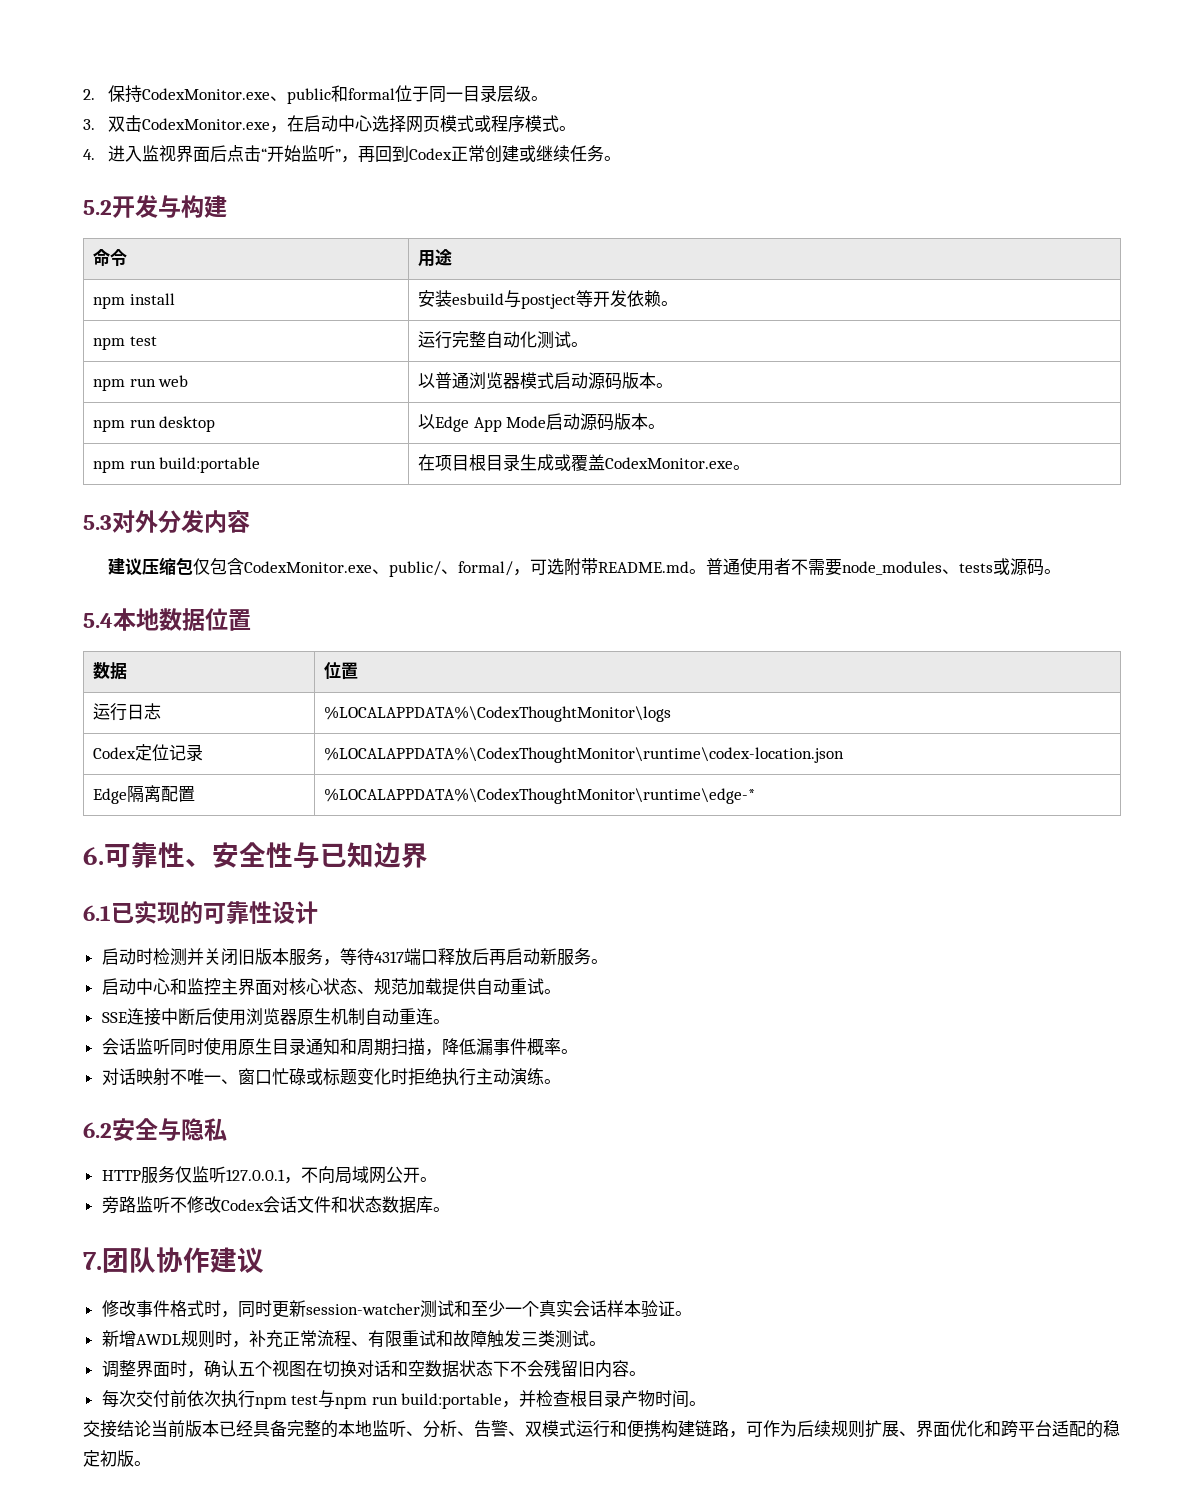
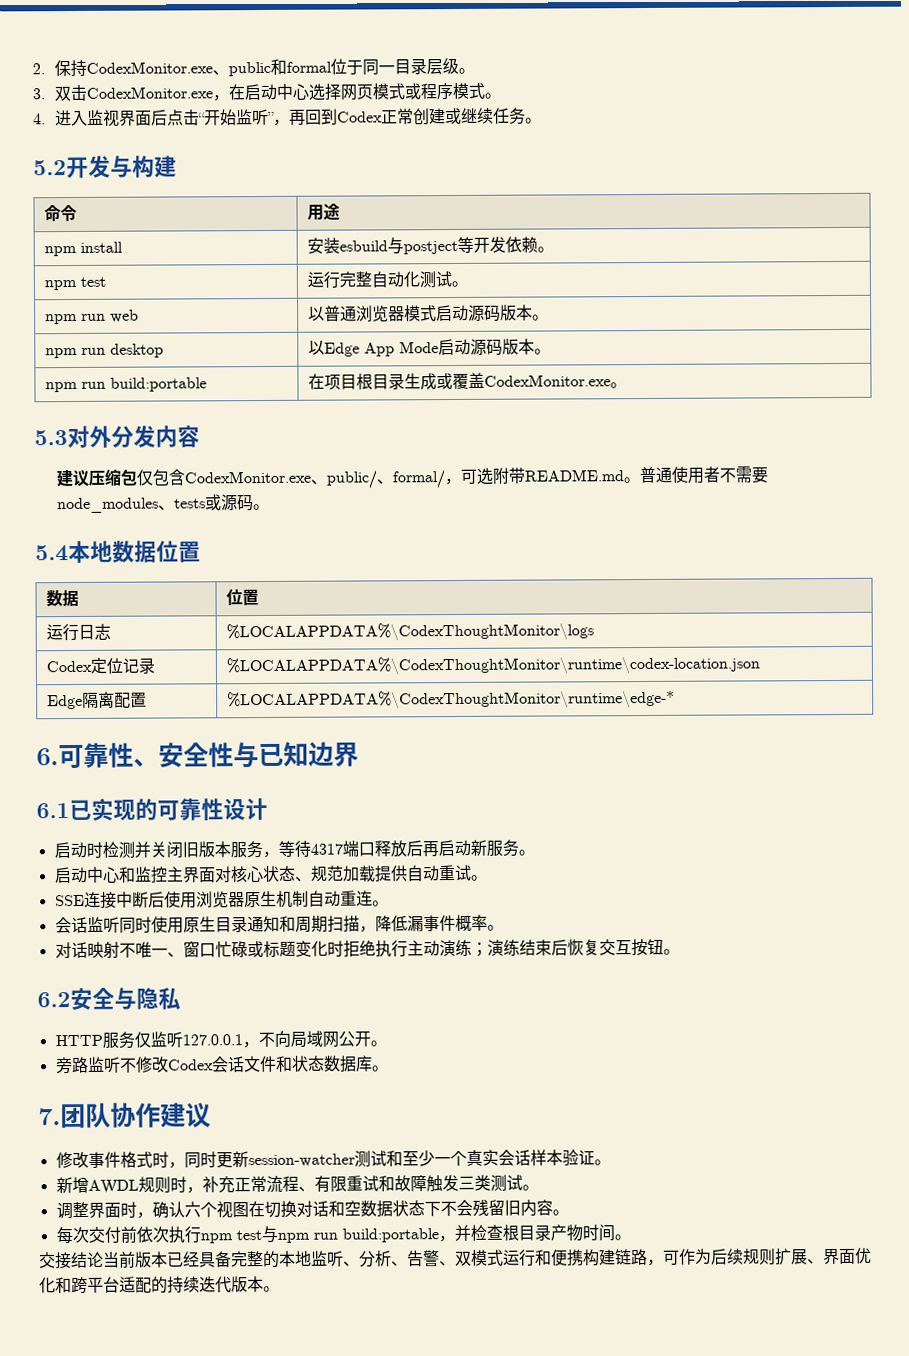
- 对话映射不唯一、窗口忙碌或标题变化时拒绝执行主动演练。
+ 对话映射不唯一、窗口忙碌或标题变化时拒绝执行主动演练；演练结束后恢复交互按钮。
- 调整界面时，确认五个视图在切换对话和空数据状态下不会残留旧内容。
+ 调整界面时，确认六个视图在切换对话和空数据状态下不会残留旧内容。
- 交接结论当前版本已经具备完整的本地监听、分析、告警、双模式运行和便携构建链路，可作为后续规则扩展、界面优化和跨平台适配的稳定初版。
+ 交接结论当前版本已经具备完整的本地监听、分析、告警、双模式运行和便携构建链路，可作为后续规则扩展、界面优化和跨平台适配的持续迭代版本。

